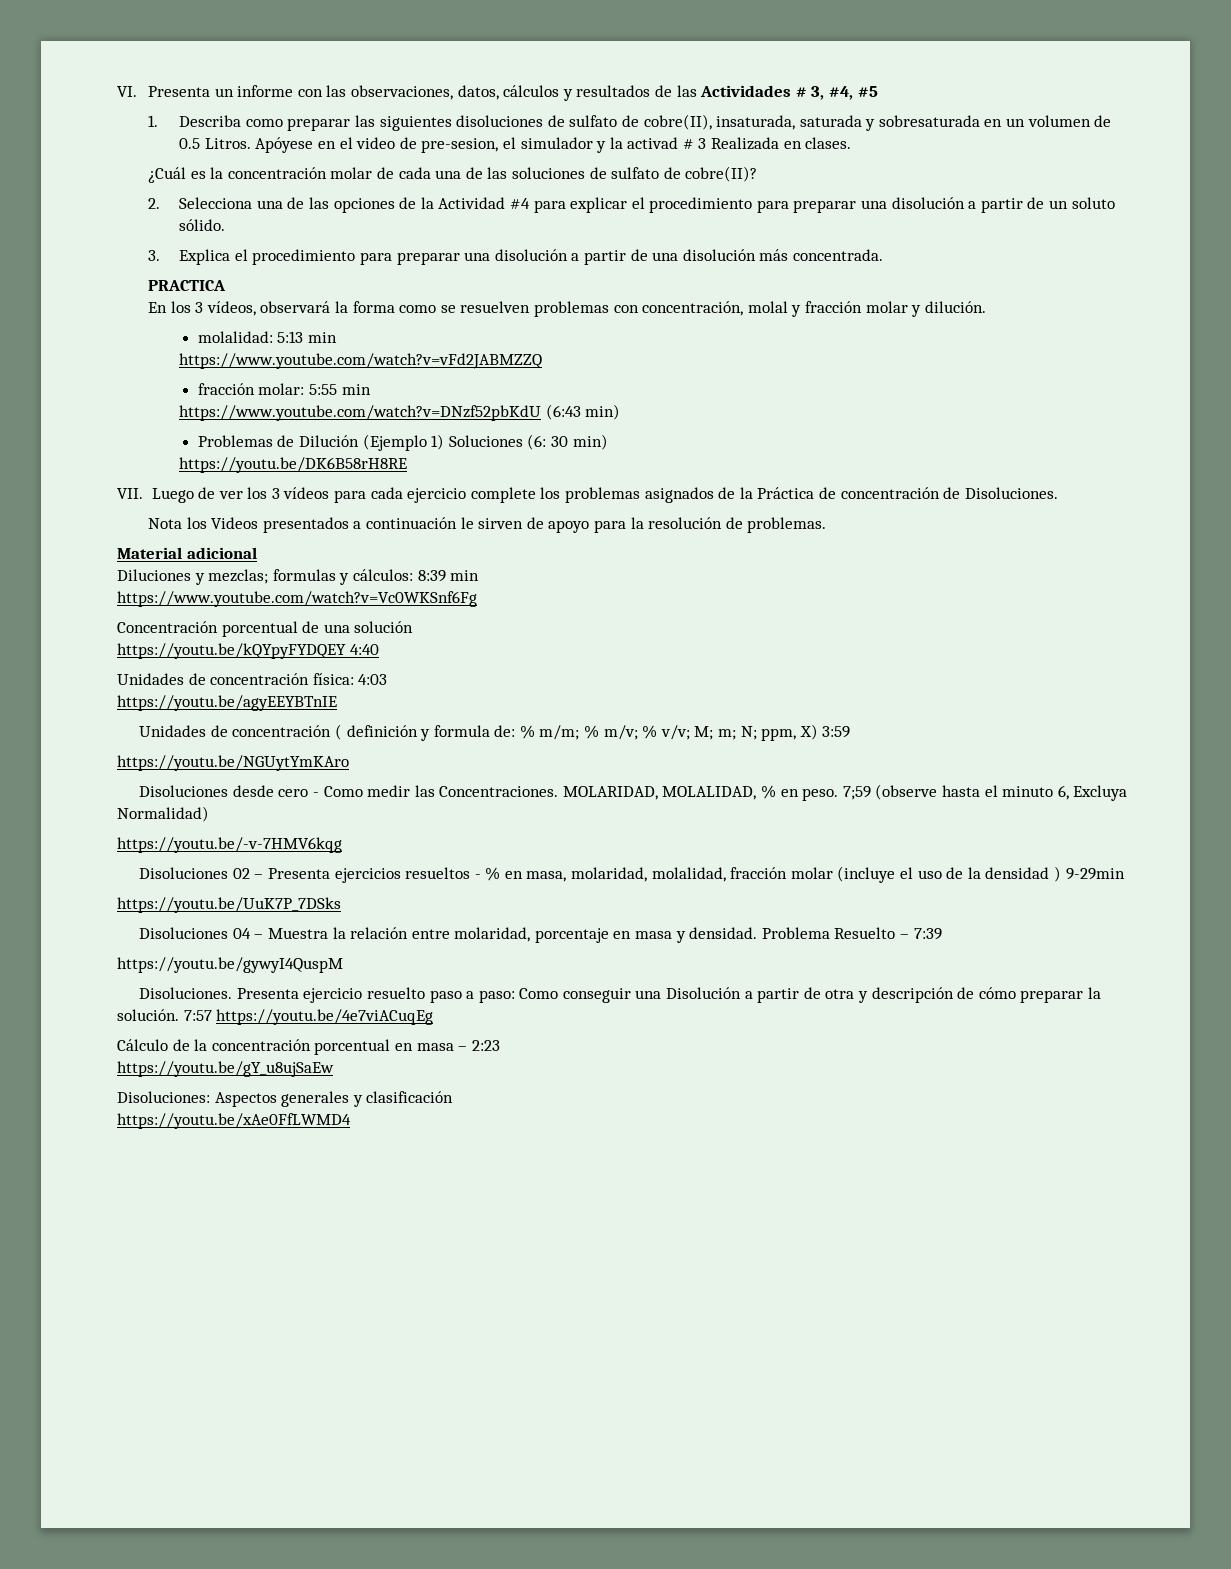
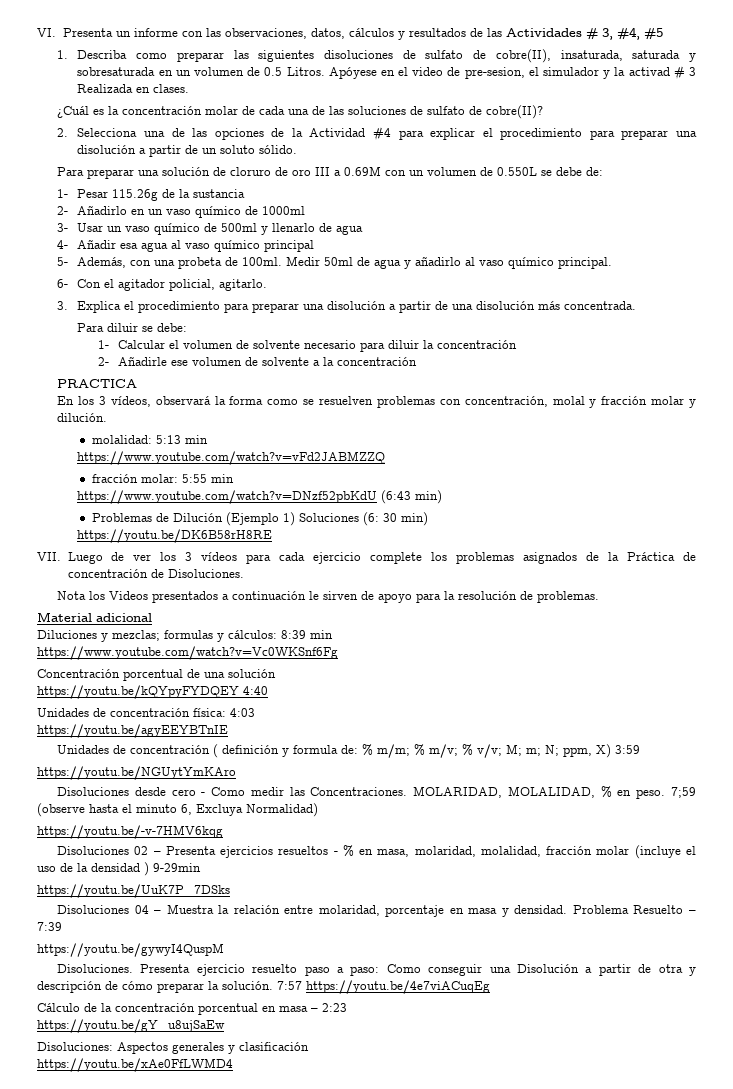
+ Para preparar una solución de cloruro de oro III a 0.69M con un volumen de 0.550L se debe de:
+ 1- Pesar 115.26g de la sustancia
+ 2- Añadirlo en un vaso químico de 1000ml
+ 3- Usar un vaso químico de 500ml y llenarlo de agua
+ 4- Añadir esa agua al vaso químico principal
+ 5- Además, con una probeta de 100ml. Medir 50ml de agua y añadirlo al vaso químico principal.
+ 6- Con el agitador policial, agitarlo.
+ Para diluir se debe:
+ 1- Calcular el volumen de solvente necesario para diluir la concentración
+ 2- Añadirle ese volumen de solvente a la concentración

